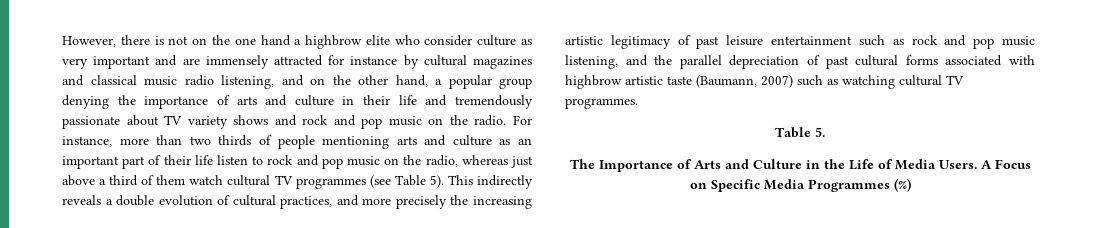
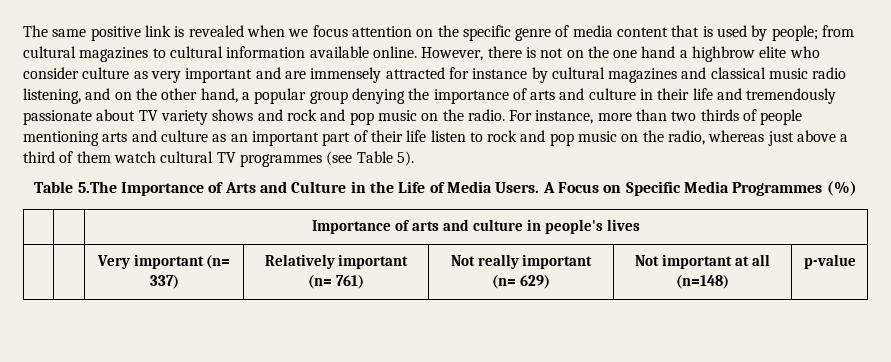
+ The same positive link is revealed when we focus attention on the specific genre of media content that is used by people; from cultural magazines to cultural information available online.
- For instance, more than two thirds of people mentioning arts and culture as an important part of their life listen to rock and pop music on the radio, whereas just above a third of them watch cultural TV programmes (see Table 5). This indirectly reveals a double evolution of cultural practices, and more precisely the increasing artistic legitimacy of past leisure entertainment such as rock and pop music listening, and the parallel depreciation of past cultural forms associated with highbrow artistic taste (Baumann, 2007) such as watching cultural TV programmes.
- Table 5.
- The Importance of Arts and Culture in the Life of Media Users.
+ For instance, more than two thirds of people mentioning arts and culture as an important part of their life listen to rock and pop music on the radio, whereas just above a third of them watch cultural TV programmes (see Table 5).
+ Table 5.The Importance of Arts and Culture in the Life of Media Users.
+ | | Importance of arts and culture in people's lives
+ | | Very important (n= 337) | Relatively important (n= 761) | Not really important (n= 629) | Not important at all (n=148) | p-value

